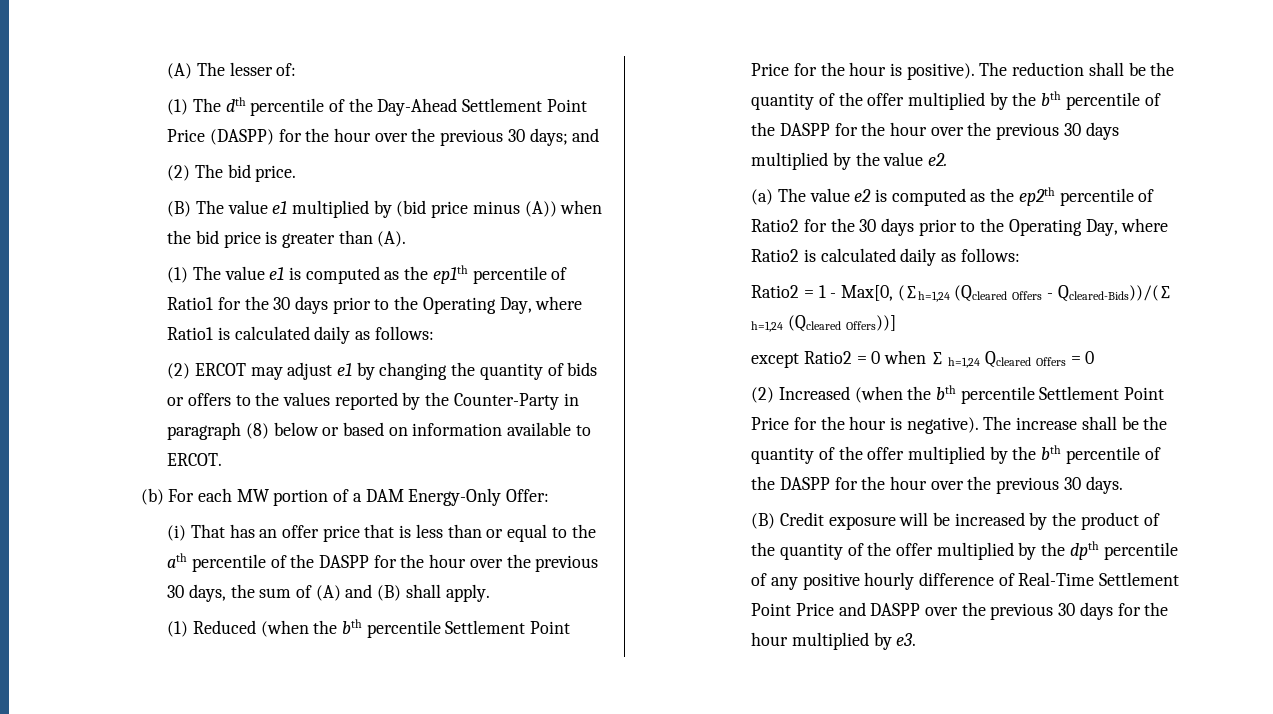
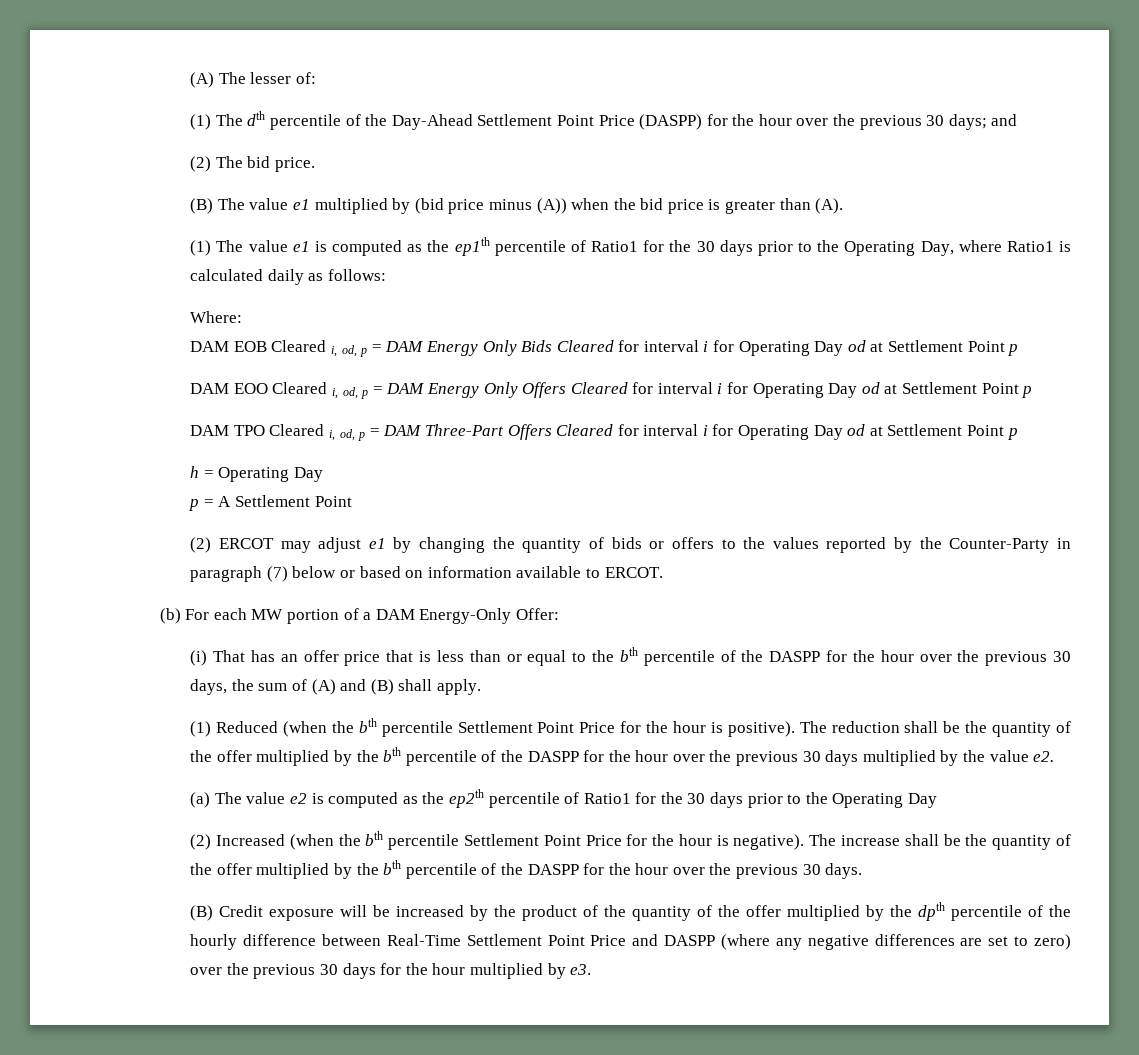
+ Where:
+ DAM EOB Cleared i, od, p = DAM Energy Only Bids Cleared for interval i for Operating Day od at Settlement Point p
+ DAM EOO Cleared i, od, p = DAM Energy Only Offers Cleared for interval i for Operating Day od at Settlement Point p
+ DAM TPO Cleared i, od, p = DAM Three-Part Offers Cleared for interval i for Operating Day od at Settlement Point p
+ h = Operating Day
+ p = A Settlement Point
- (2) ERCOT may adjust e1 by changing the quantity of bids or offers to the values reported by the Counter-Party in paragraph (8) below or based on information available to ERCOT.
+ (2) ERCOT may adjust e1 by changing the quantity of bids or offers to the values reported by the Counter-Party in paragraph (7) below or based on information available to ERCOT.
- (i) That has an offer price that is less than or equal to the ath percentile of the DASPP for the hour over the previous 30 days, the sum of (A) and (B) shall apply.
+ (i) That has an offer price that is less than or equal to the bth percentile of the DASPP for the hour over the previous 30 days, the sum of (A) and (B) shall apply.
- (a) The value e2 is computed as the ep2th percentile of Ratio2 for the 30 days prior to the Operating Day, where Ratio2 is calculated daily as follows:
- Ratio2 = 1 - Max[0, (∑h=1,24 (Qcleared Offers - Qcleared-Bids))/(∑ h=1,24 (Qcleared Offers))]
- except Ratio2 = 0 when ∑ h=1,24 Qcleared Offers = 0
+ (a) The value e2 is computed as the ep2th percentile of Ratio1 for the 30 days prior to the Operating Day
- (B) Credit exposure will be increased by the product of the quantity of the offer multiplied by the dpth percentile of any positive hourly difference of Real-Time Settlement Point Price and DASPP over the previous 30 days for the hour multiplied by e3.
+ (B) Credit exposure will be increased by the product of the quantity of the offer multiplied by the dpth percentile of the hourly difference between Real-Time Settlement Point Price and DASPP (where any negative differences are set to zero) over the previous 30 days for the hour multiplied by e3.

